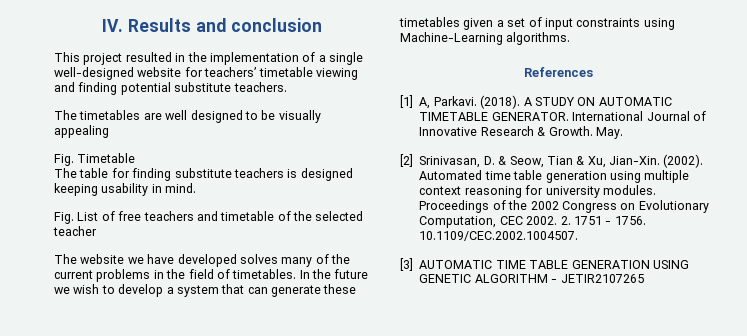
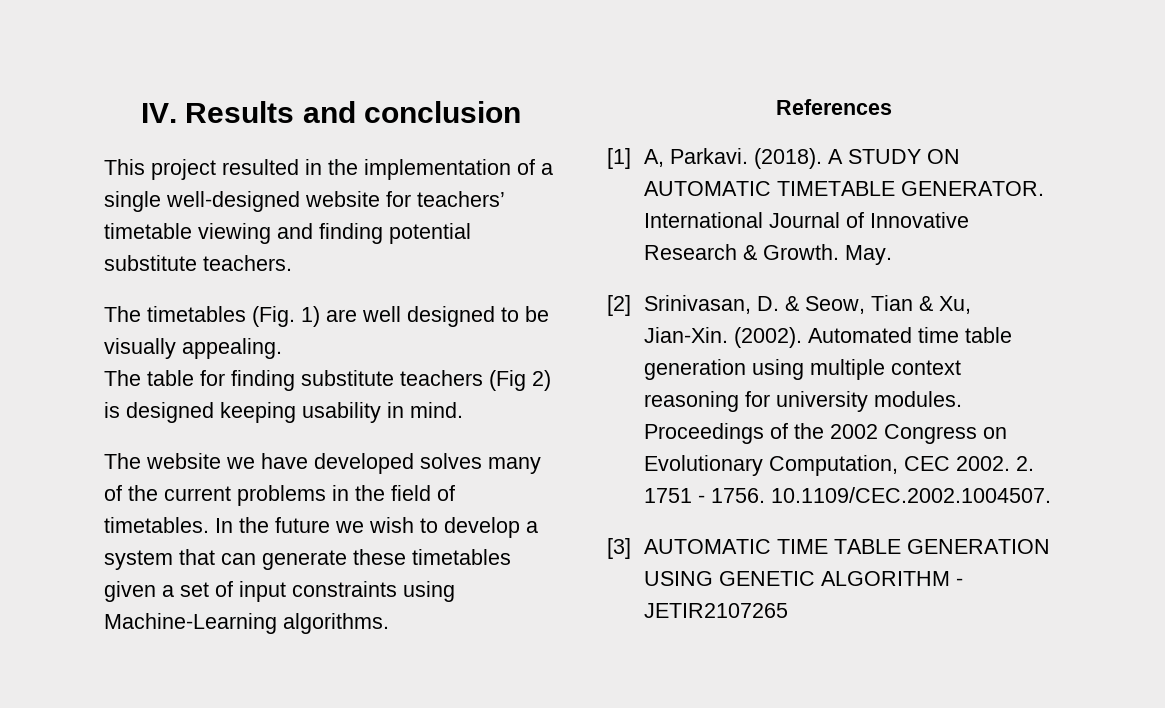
- The timetables are well designed to be visually appealing
- Fig. Timetable
+ The timetables (Fig. 1) are well designed to be visually appealing.
- The table for finding substitute teachers is designed keeping usability in mind.
+ The table for finding substitute teachers (Fig 2) is designed keeping usability in mind.
- Fig. List of free teachers and timetable of the selected teacher

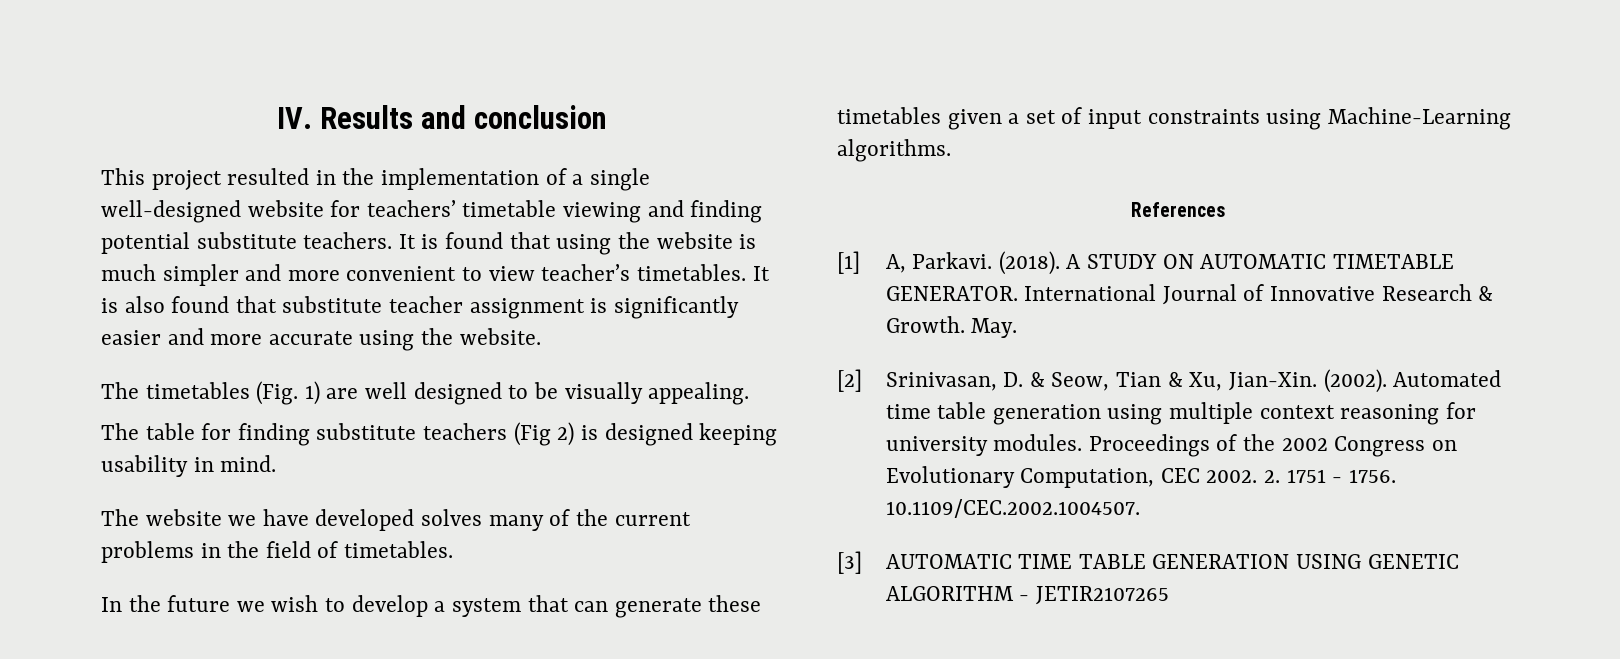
+ It is found that using the website is much simpler and more convenient to view teacher’s timetables. It is also found that substitute teacher assignment is significantly easier and more accurate using the website.
- The website we have developed solves many of the current problems in the field of timetables. In the future we wish to develop a system that can generate these timetables given a set of input constraints using Machine-Learning algorithms.
+ The website we have developed solves many of the current problems in the field of timetables.
+ In the future we wish to develop a system that can generate these timetables given a set of input constraints using Machine-Learning algorithms.

